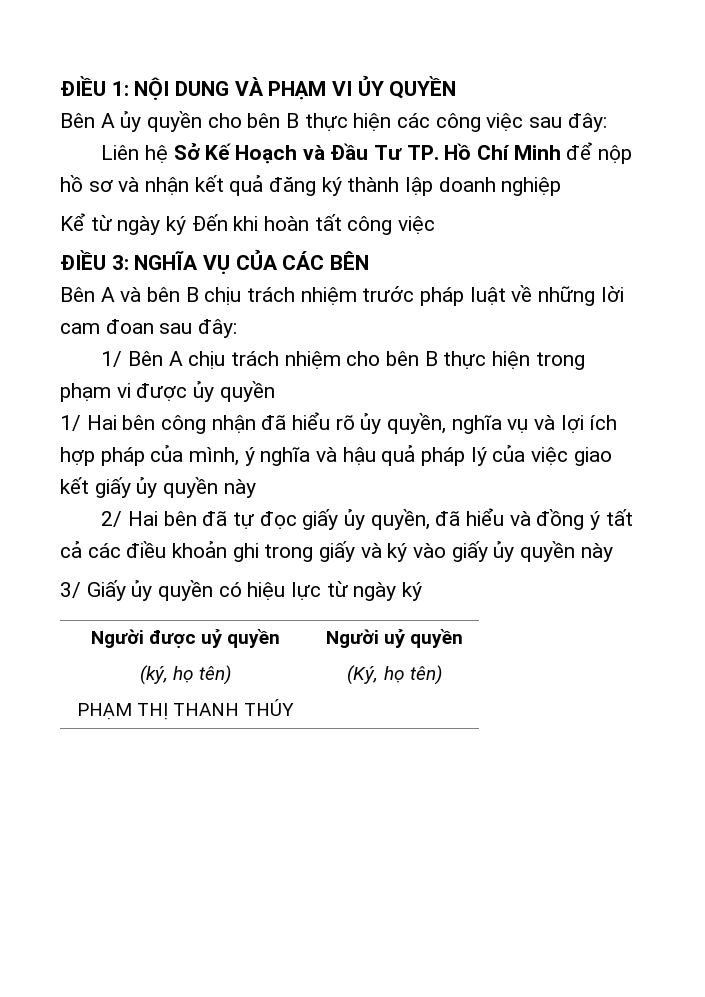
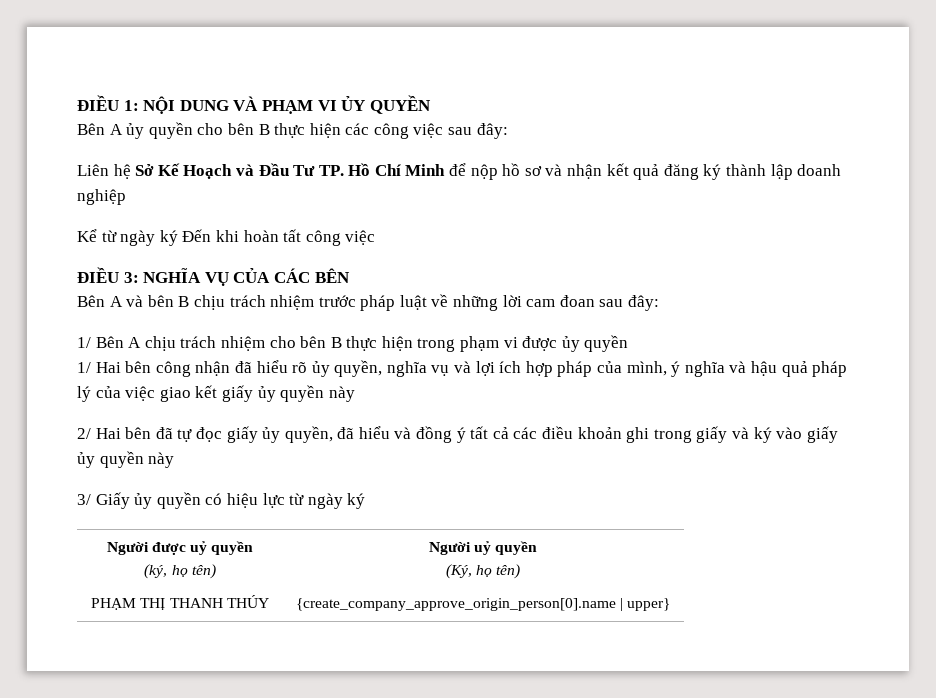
  Người được uỷ quyền
  (ký, họ tên)
  PHẠM THỊ THANH THÚY | Người uỷ quyền
  (Ký, họ tên)
+ {create_company_approve_origin_person[0].name | upper}

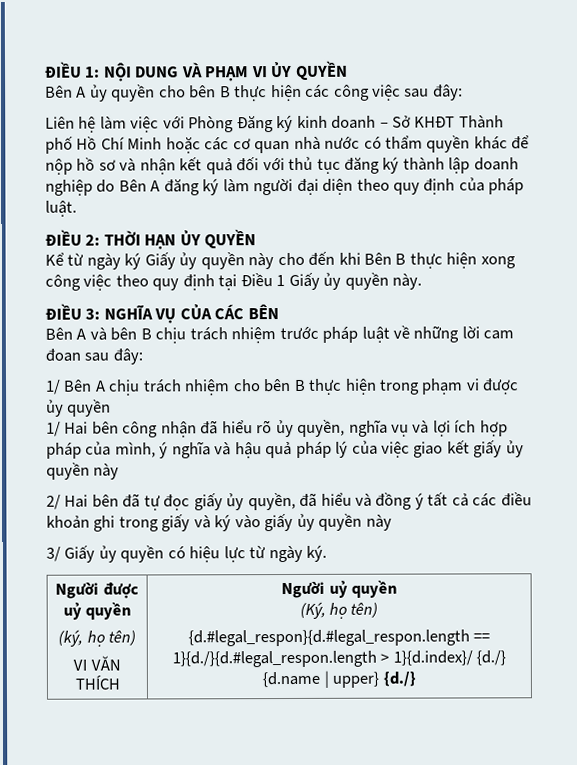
- Liên hệ Sở Kế Hoạch và Đầu Tư TP. Hồ Chí Minh để nộp hồ sơ và nhận kết quả đăng ký thành lập doanh nghiệp
- Kể từ ngày ký Đến khi hoàn tất công việc
+ Liên hệ làm việc với Phòng Đăng ký kinh doanh – Sở KHĐT Thành phố Hồ Chí Minh hoặc các cơ quan nhà nước có thẩm quyền khác để nộp hồ sơ và nhận kết quả đối với thủ tục đăng ký thành lập doanh nghiệp do Bên A đăng ký làm người đại diện theo quy định của pháp luật.
+ ĐIỀU 2: THỜI HẠN ỦY QUYỀN
+ Kể từ ngày ký Giấy ủy quyền này cho đến khi Bên B thực hiện xong công việc theo quy định tại Điều 1 Giấy ủy quyền này.
- 3/ Giấy ủy quyền có hiệu lực từ ngày ký
+ 3/ Giấy ủy quyền có hiệu lực từ ngày ký.
  Người được uỷ quyền
  (ký, họ tên)
- PHẠM THỊ THANH THÚY | Người uỷ quyền
+ VI VĂN THÍCH | Người uỷ quyền
  (Ký, họ tên)
- {create_company_approve_origin_person[0].name | upper}
+ {d.#legal_respon}{d.#legal_respon.length == 1}{d./}{d.#legal_respon.length > 1}{d.index}/ {d./} {d.name | upper} {d./}

